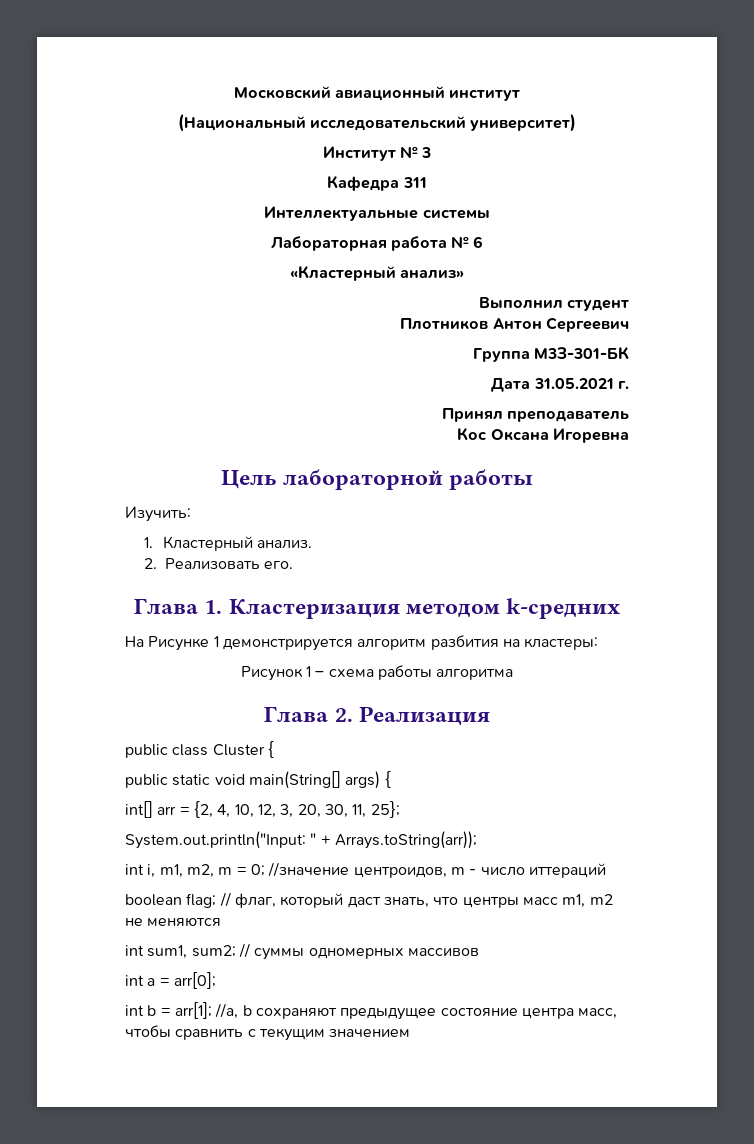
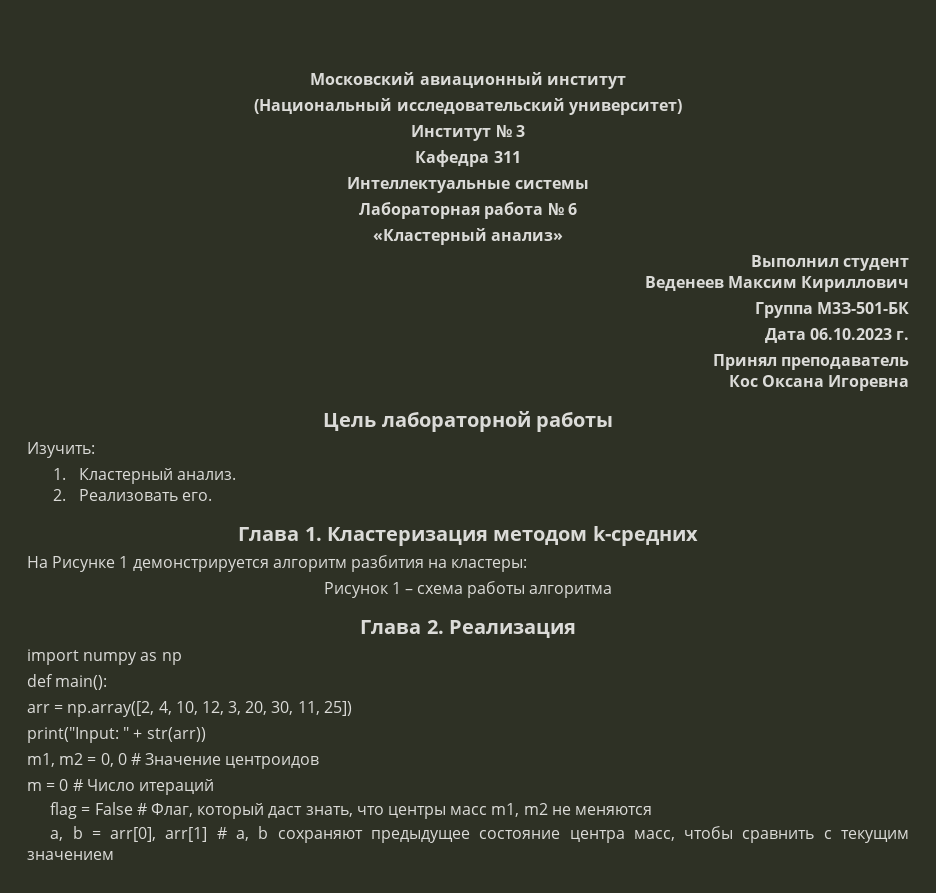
- Плотников Антон Сергеевич
+ Веденеев Максим Кириллович
- Группа М3З-301-БК
+ Группа М3З-501-БК
- Дата 31.05.2021 г.
+ Дата 06.10.2023 г.
- public class Cluster {
- public static void main(String[] args) {
- int[] arr = {2, 4, 10, 12, 3, 20, 30, 11, 25};
- System.out.println("Input: " + Arrays.toString(arr));
- int i, m1, m2, m = 0; //значение центроидов, m - число иттераций
- boolean flag; // флаг, который даст знать, что центры масс m1, m2 не меняются
+ import numpy as np
+ def main():
+ arr = np.array([2, 4, 10, 12, 3, 20, 30, 11, 25])
+ print("Input: " + str(arr))
+ m1, m2 = 0, 0 # Значение центроидов
+ m = 0 # Число итераций
+ flag = False # Флаг, который даст знать, что центры масс m1, m2 не меняются
- int sum1, sum2; // суммы одномерных массивов
- int a = arr[0];
- int b = arr[1]; //a, b сохраняют предыдущее состояние центра масс, чтобы сравнить с текущим значением
+ a, b = arr[0], arr[1] # a, b сохраняют предыдущее состояние центра масс, чтобы сравнить с текущим значением

